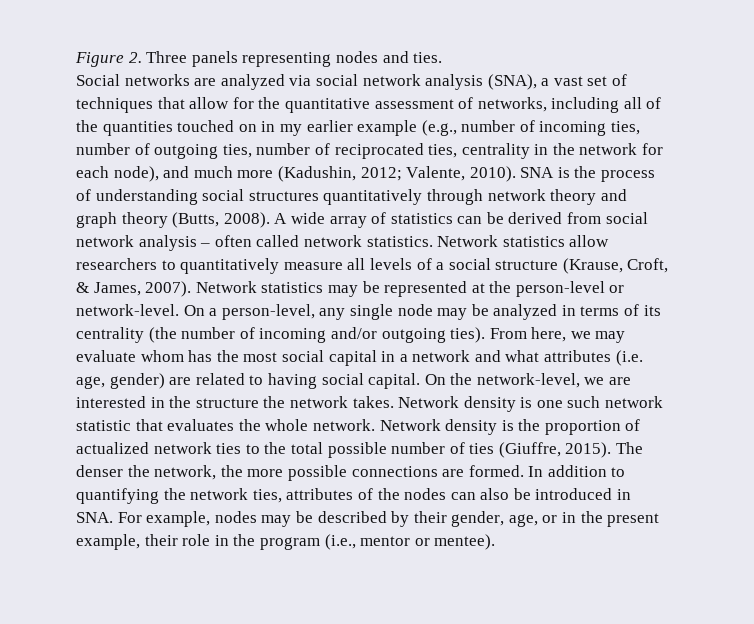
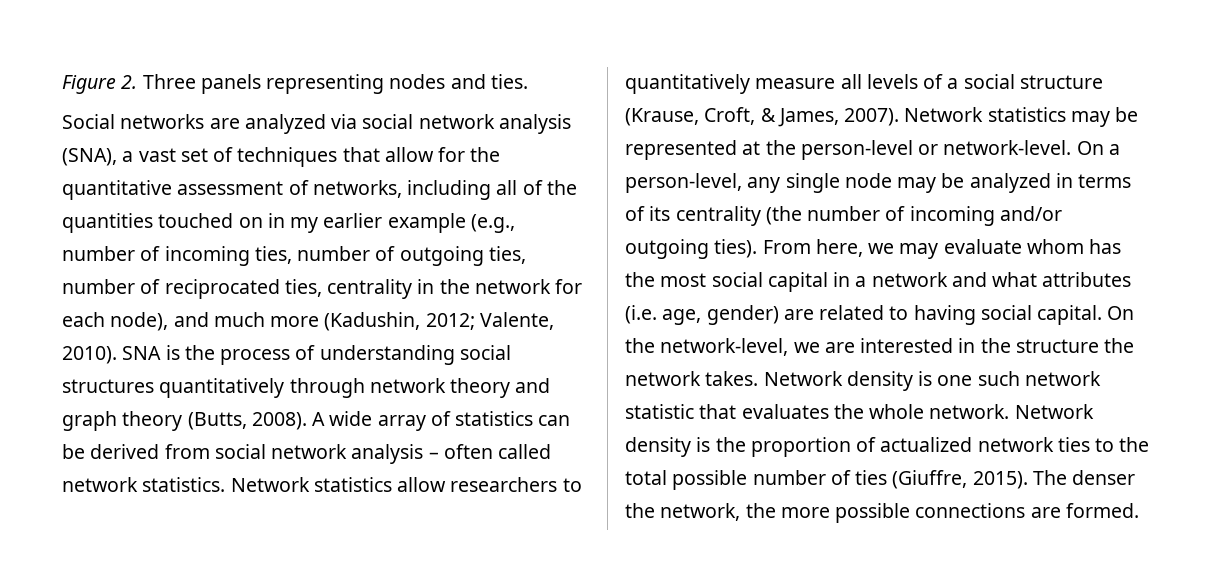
- In addition to quantifying the network ties, attributes of the nodes can also be introduced in SNA. For example, nodes may be described by their gender, age, or in the present example, their role in the program (i.e., mentor or mentee).

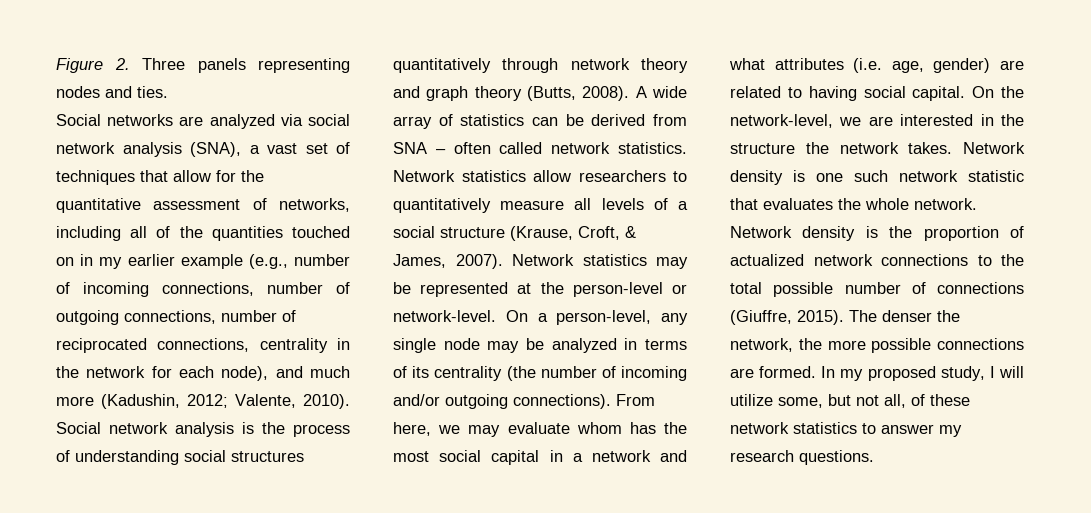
- Social networks are analyzed via social network analysis (SNA), a vast set of techniques that allow for the quantitative assessment of networks, including all of the quantities touched on in my earlier example (e.g., number of incoming ties, number of outgoing ties, number of reciprocated ties, centrality in the network for each node), and much more (Kadushin, 2012; Valente, 2010).
+ Social networks are analyzed via social network analysis (SNA), a vast set of techniques that allow for the quantitative assessment of networks, including all of the quantities touched on in my earlier example (e.g., number of incoming connections, number of outgoing connections, number of reciprocated connections, centrality in the network for each node), and much more (Kadushin, 2012; Valente, 2010).
- SNA is the process of understanding social structures quantitatively through network theory and graph theory (Butts, 2008).
+ Social network analysis is the process of understanding social structures quantitatively through network theory and graph theory (Butts, 2008).
- A wide array of statistics can be derived from social network analysis – often called network statistics.
+ A wide array of statistics can be derived from SNA – often called network statistics.
- On a person-level, any single node may be analyzed in terms of its centrality (the number of incoming and/or outgoing ties).
+ On a person-level, any single node may be analyzed in terms of its centrality (the number of incoming and/or outgoing connections).
- Network density is the proportion of actualized network ties to the total possible number of ties (Giuffre, 2015).
+ Network density is the proportion of actualized network connections to the total possible number of connections (Giuffre, 2015).
+ In my proposed study, I will utilize some, but not all, of these network statistics to answer my research questions.

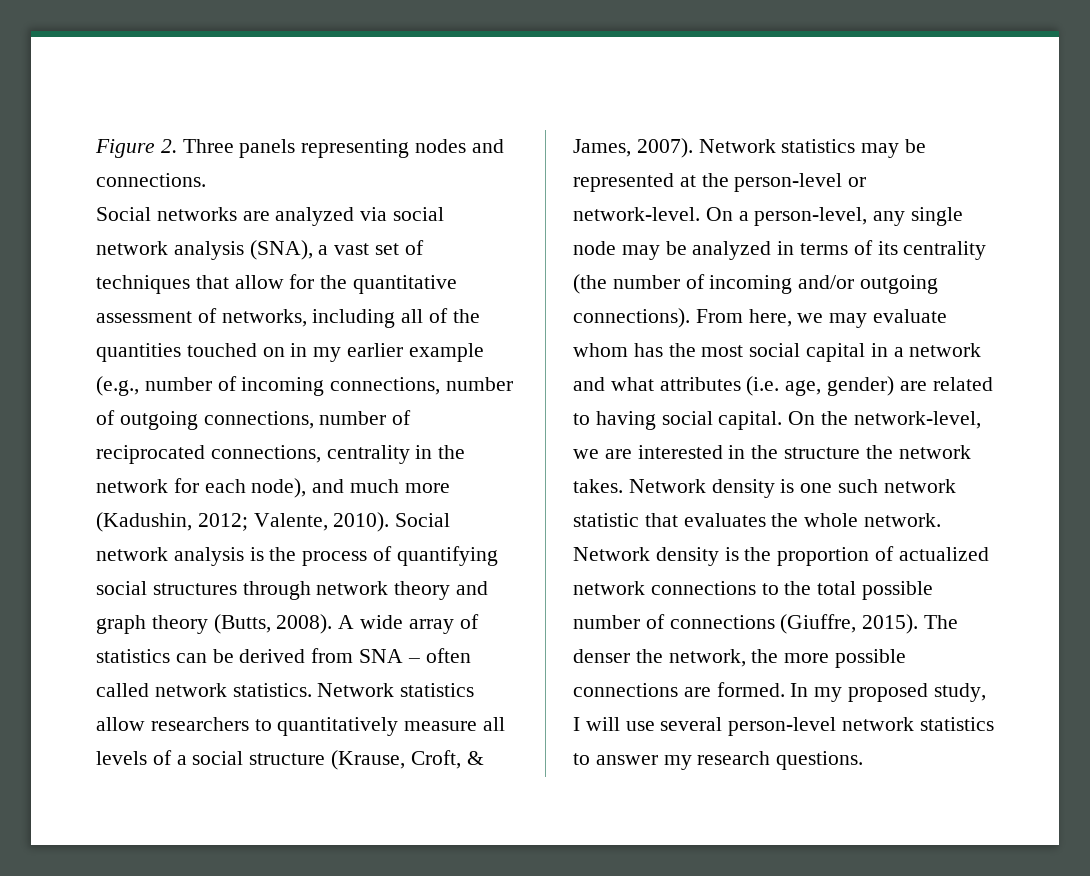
- Figure 2. Three panels representing nodes and ties.
+ Figure 2. Three panels representing nodes and connections.
- Social network analysis is the process of understanding social structures quantitatively through network theory and graph theory (Butts, 2008).
+ Social network analysis is the process of quantifying social structures through network theory and graph theory (Butts, 2008).
- In my proposed study, I will utilize some, but not all, of these network statistics to answer my research questions.
+ In my proposed study, I will use several person-level network statistics to answer my research questions.

